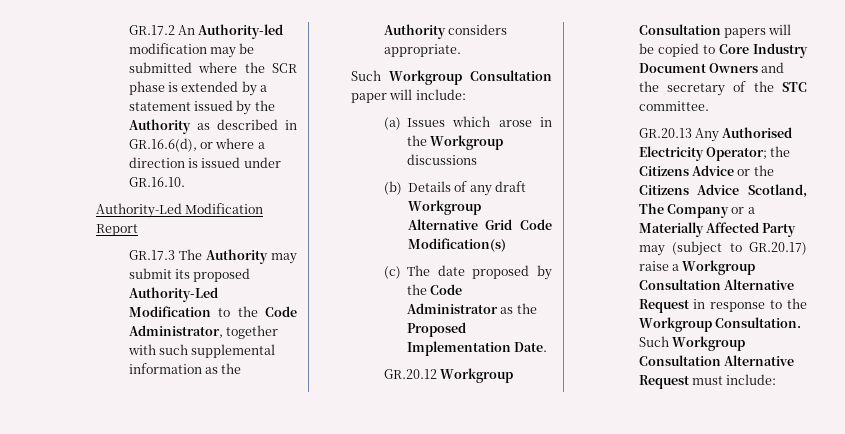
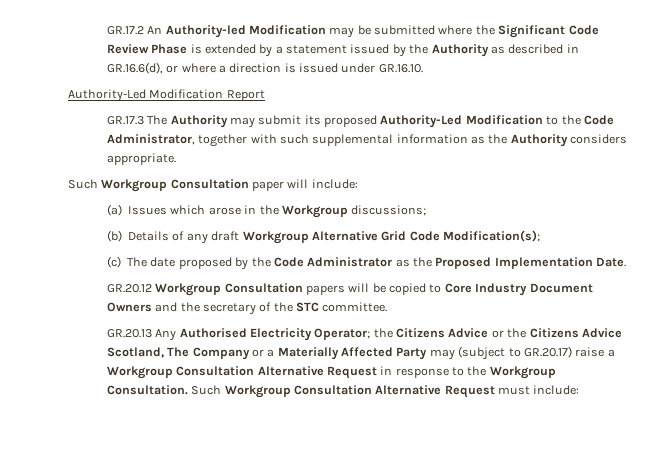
- GR.17.2 An Authority-led modification may be submitted where the SCR phase is extended by a statement issued by the Authority as described in GR.16.6(d), or where a direction is issued under GR.16.10.
+ GR.17.2 An Authority-led Modification may be submitted where the Significant Code Review Phase is extended by a statement issued by the Authority as described in GR.16.6(d), or where a direction is issued under GR.16.10.
- (a) Issues which arose in the Workgroup discussions
+ (a) Issues which arose in the Workgroup discussions;
- (b) Details of any draft Workgroup Alternative Grid Code Modification(s)
+ (b) Details of any draft Workgroup Alternative Grid Code Modification(s);

